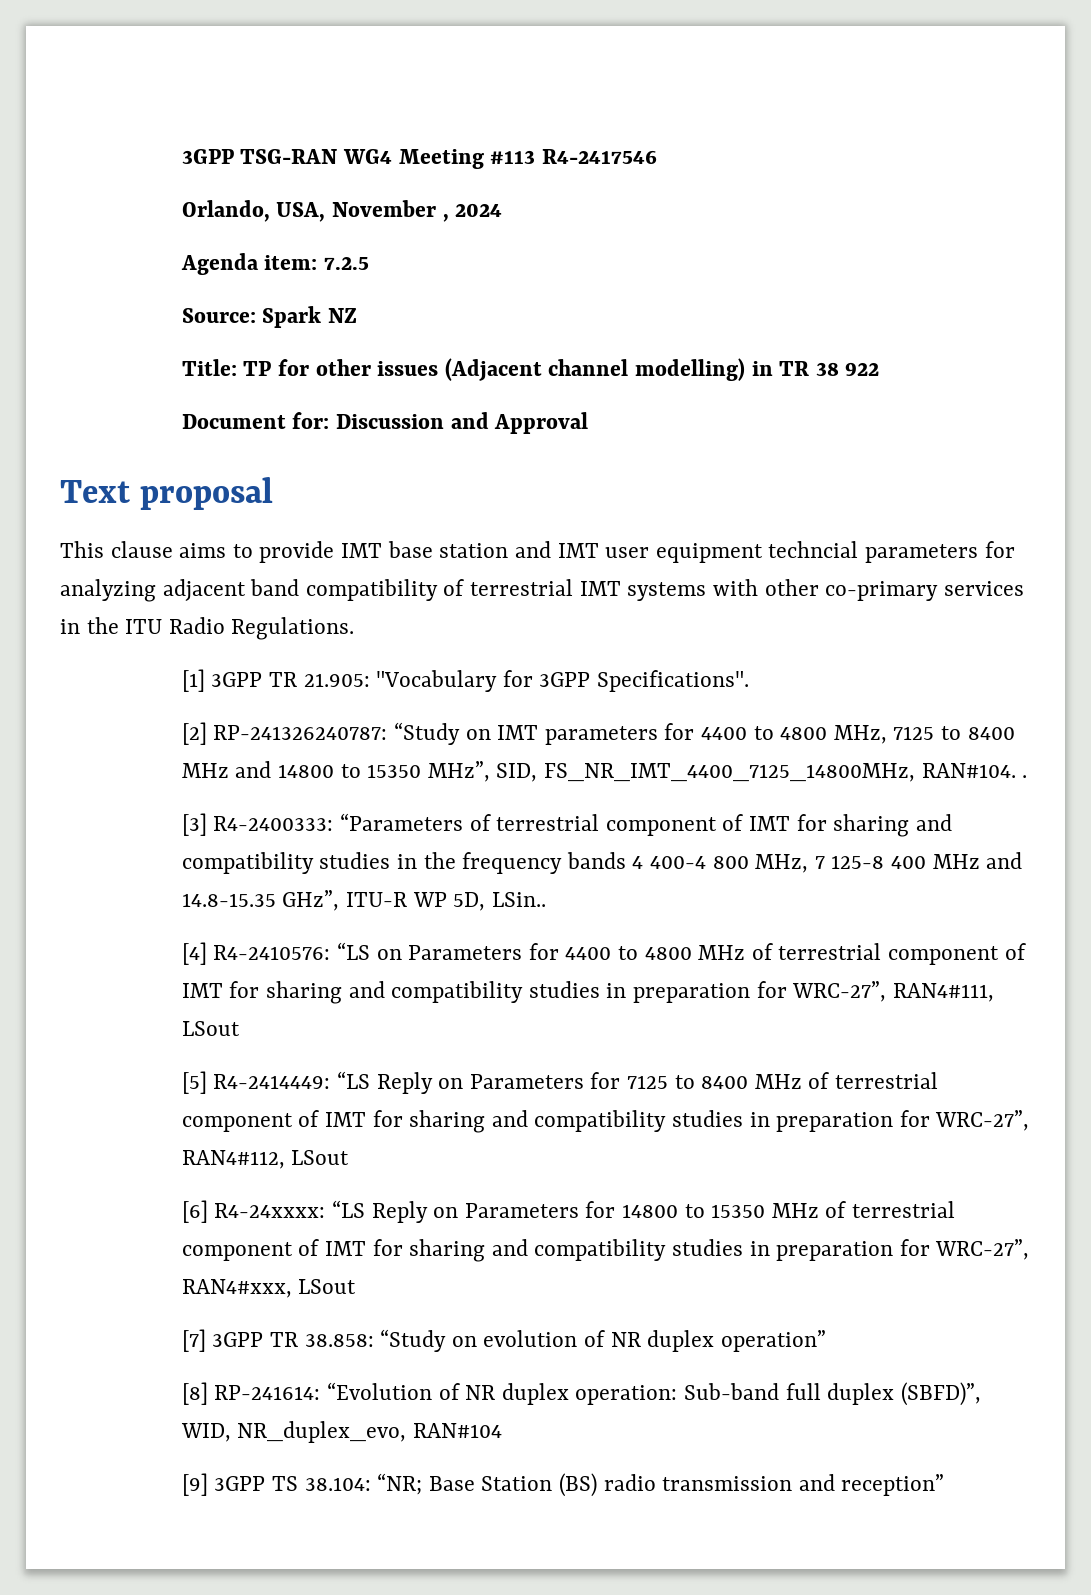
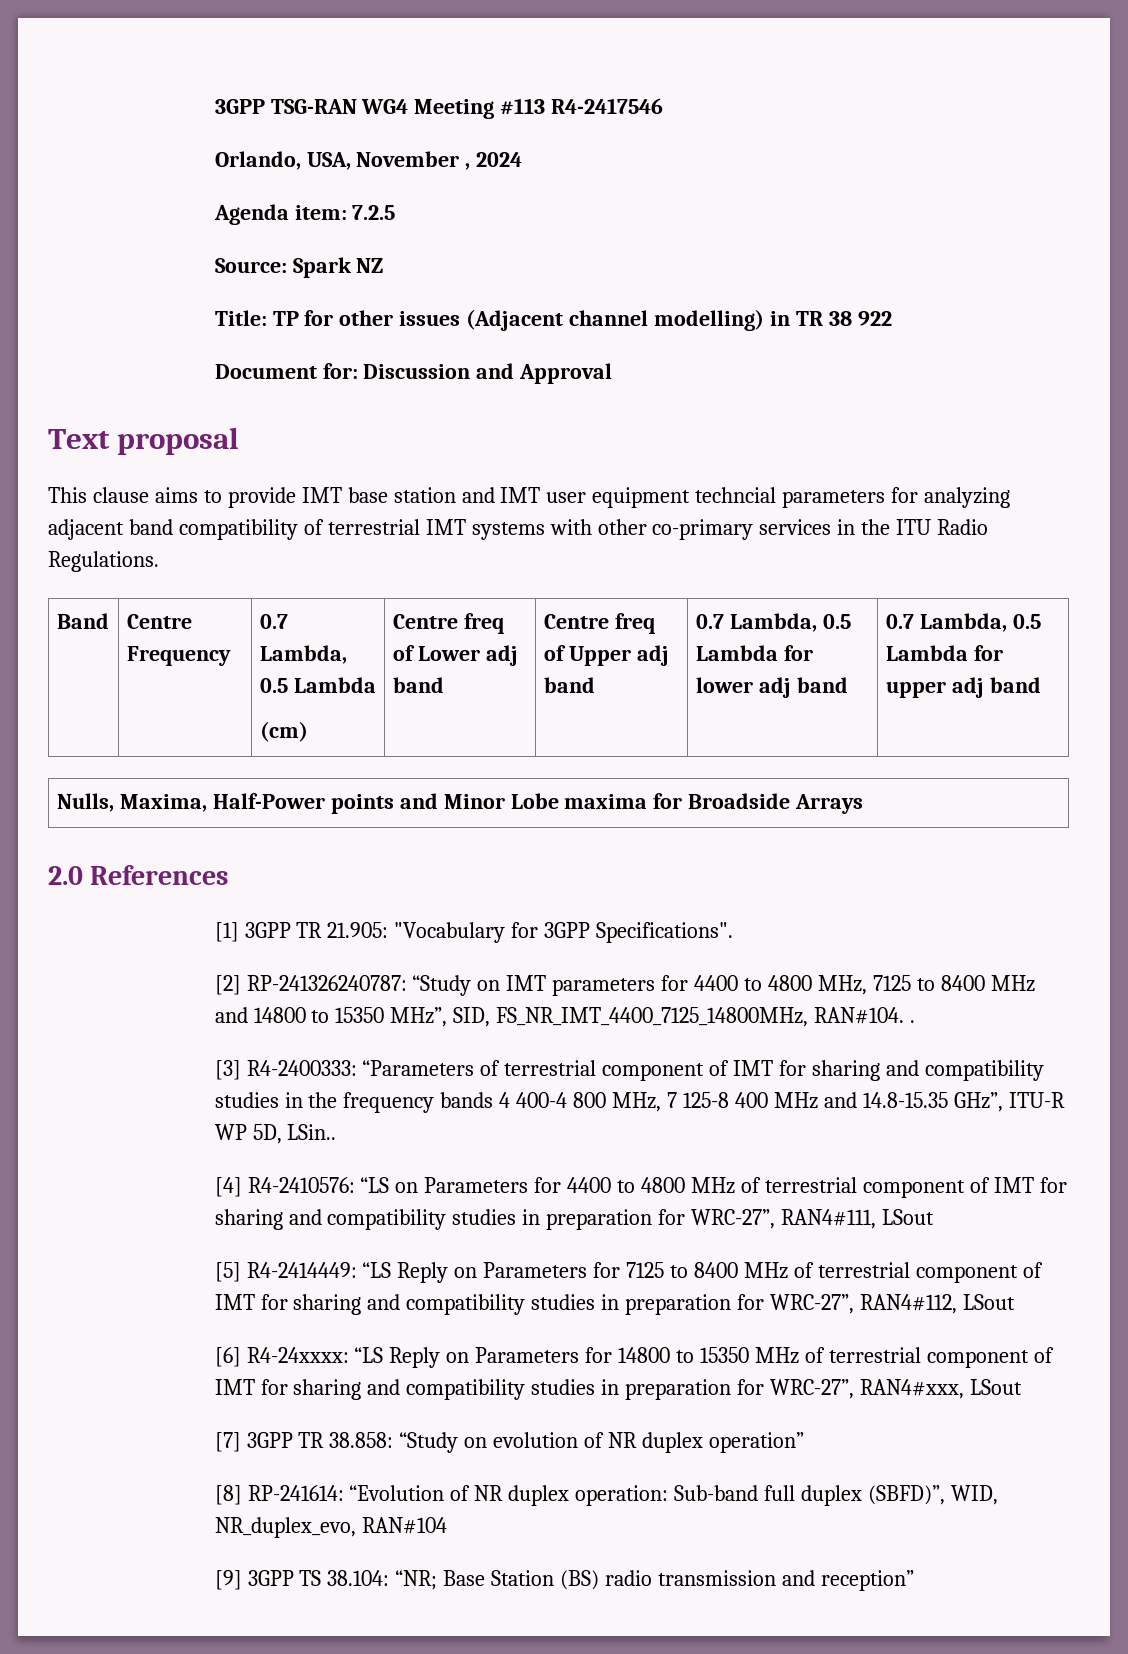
+ Band | Centre Frequency | 0.7 Lambda, 0.5 Lambda
+ (cm) | Centre freq of Lower adj band | Centre freq of Upper adj band | 0.7 Lambda, 0.5 Lambda for lower adj band | 0.7 Lambda, 0.5 Lambda for upper adj band
+ Nulls, Maxima, Half-Power points and Minor Lobe maxima for Broadside Arrays
+ 2.0 References

